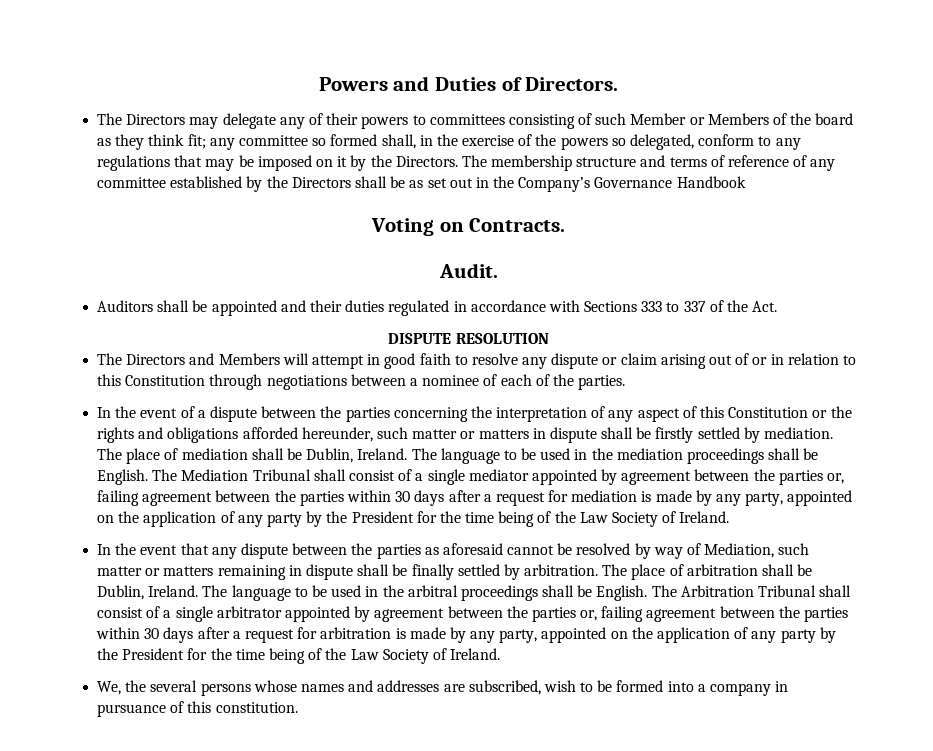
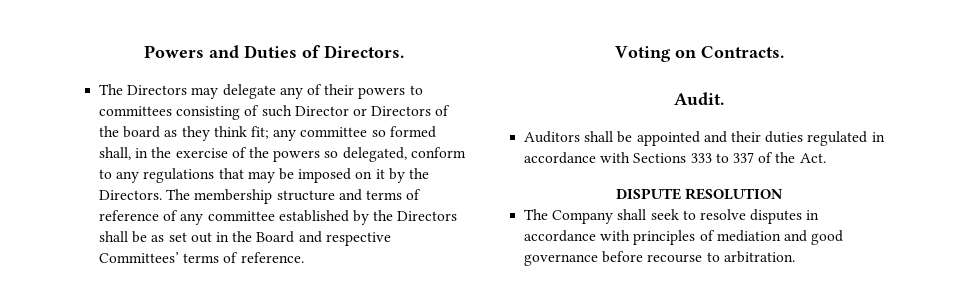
- The Directors may delegate any of their powers to committees consisting of such Member or Members of the board as they think fit; any committee so formed shall, in the exercise of the powers so delegated, conform to any regulations that may be imposed on it by the Directors.
+ The Directors may delegate any of their powers to committees consisting of such Director or Directors of the board as they think fit; any committee so formed shall, in the exercise of the powers so delegated, conform to any regulations that may be imposed on it by the Directors.
- The membership structure and terms of reference of any committee established by the Directors shall be as set out in the Company’s Governance Handbook
+ The membership structure and terms of reference of any committee established by the Directors shall be as set out in the Board and respective Committees’ terms of reference.
- The Directors and Members will attempt in good faith to resolve any dispute or claim arising out of or in relation to this Constitution through negotiations between a nominee of each of the parties.
- In the event of a dispute between the parties concerning the interpretation of any aspect of this Constitution or the rights and obligations afforded hereunder, such matter or matters in dispute shall be firstly settled by mediation. The place of mediation shall be Dublin, Ireland. The language to be used in the mediation proceedings shall be English. The Mediation Tribunal shall consist of a single mediator appointed by agreement between the parties or, failing agreement between the parties within 30 days after a request for mediation is made by any party, appointed on the application of any party by the President for the time being of the Law Society of Ireland.
- In the event that any dispute between the parties as aforesaid cannot be resolved by way of Mediation, such matter or matters remaining in dispute shall be finally settled by arbitration. The place of arbitration shall be Dublin, Ireland. The language to be used in the arbitral proceedings shall be English. The Arbitration Tribunal shall consist of a single arbitrator appointed by agreement between the parties or, failing agreement between the parties within 30 days after a request for arbitration is made by any party, appointed on the application of any party by the President for the time being of the Law Society of Ireland.
- We, the several persons whose names and addresses are subscribed, wish to be formed into a company in pursuance of this constitution.
+ The Company shall seek to resolve disputes in accordance with principles of mediation and good governance before recourse to arbitration.

